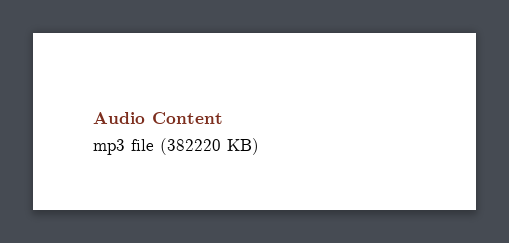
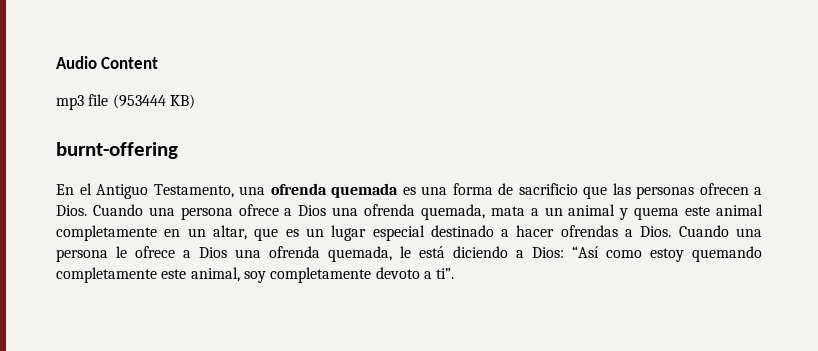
- mp3 file (382220 KB)
+ mp3 file (953444 KB)
+ burnt-offering
+ En el Antiguo Testamento, una ofrenda quemada es una forma de sacrificio que las personas ofrecen a Dios. Cuando una persona ofrece a Dios una ofrenda quemada, mata a un animal y quema este animal completamente en un altar, que es un lugar especial destinado a hacer ofrendas a Dios. Cuando una persona le ofrece a Dios una ofrenda quemada, le está diciendo a Dios: “Así como estoy quemando completamente este animal, soy completamente devoto a ti”.

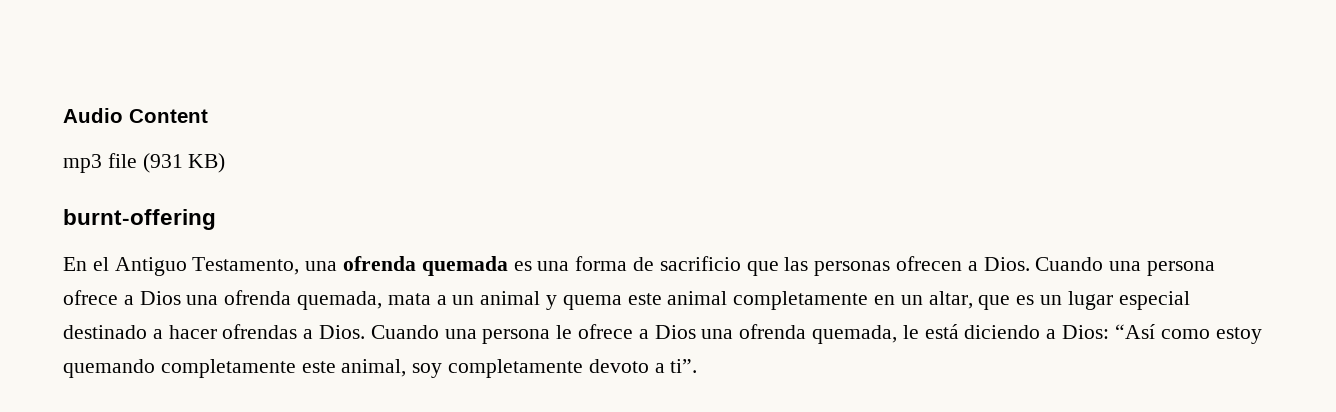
- mp3 file (953444 KB)
+ mp3 file (931 KB)

